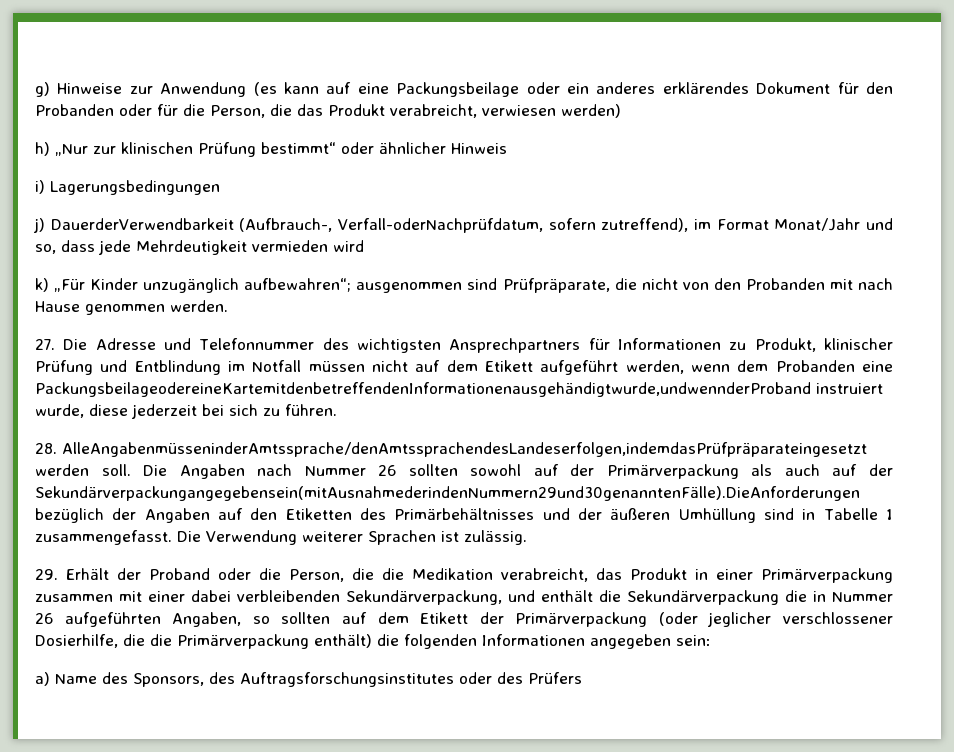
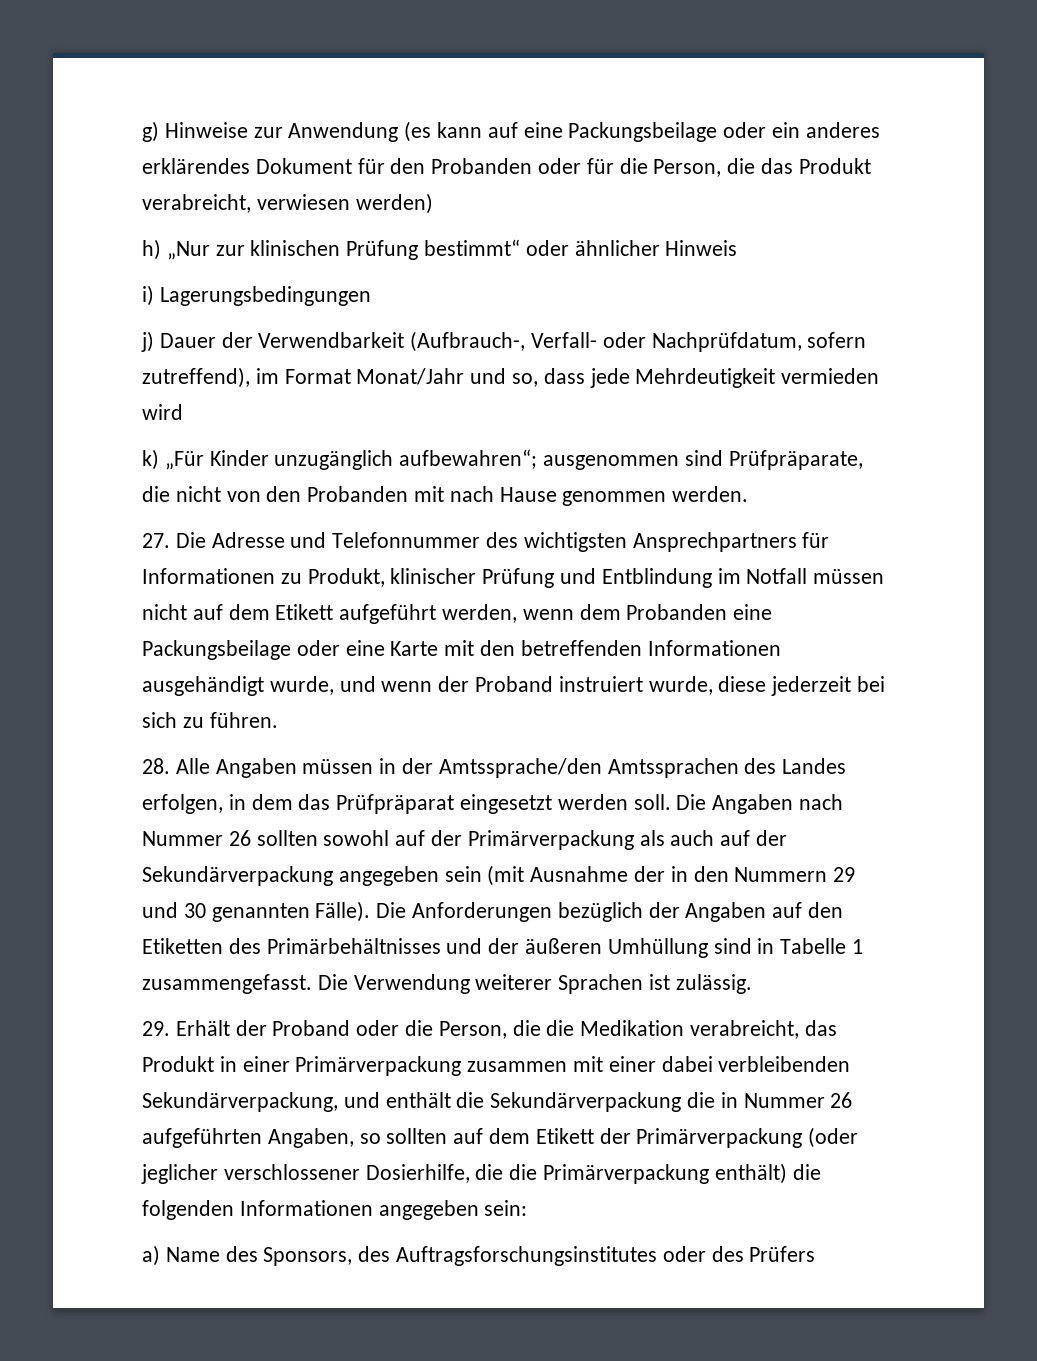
- j) DauerderVerwendbarkeit (Aufbrauch-, Verfall-oderNachprüfdatum, sofern zutreffend), im Format Monat/Jahr und so, dass jede Mehrdeutigkeit vermieden wird
+ j) Dauer der Verwendbarkeit (Aufbrauch-, Verfall- oder Nachprüfdatum, sofern zutreffend), im Format Monat/Jahr und so, dass jede Mehrdeutigkeit vermieden wird
- 27. Die Adresse und Telefonnummer des wichtigsten Ansprechpartners für Informationen zu Produkt, klinischer Prüfung und Entblindung im Notfall müssen nicht auf dem Etikett aufgeführt werden, wenn dem Probanden eine PackungsbeilageodereineKartemitdenbetreffendenInformationenausgehändigtwurde,undwennderProband instruiert wurde, diese jederzeit bei sich zu führen.
+ 27. Die Adresse und Telefonnummer des wichtigsten Ansprechpartners für Informationen zu Produkt, klinischer Prüfung und Entblindung im Notfall müssen nicht auf dem Etikett aufgeführt werden, wenn dem Probanden eine Packungsbeilage oder eine Karte mit den betreffenden Informationen ausgehändigt wurde, und wenn der Proband instruiert wurde, diese jederzeit bei sich zu führen.
- 28. AlleAngabenmüsseninderAmtssprache/denAmtssprachendesLandeserfolgen,indemdasPrüfpräparateingesetzt werden soll.
+ 28. Alle Angaben müssen in der Amtssprache/den Amtssprachen des Landes erfolgen, in dem das Prüfpräparat eingesetzt werden soll.
- Die Angaben nach Nummer 26 sollten sowohl auf der Primärverpackung als auch auf der Sekundärverpackungangegebensein(mitAusnahmederindenNummern29und30genanntenFälle).DieAnforderungen bezüglich der Angaben auf den Etiketten des Primärbehältnisses und der äußeren Umhüllung sind in Tabelle 1 zusammengefasst.
+ Die Angaben nach Nummer 26 sollten sowohl auf der Primärverpackung als auch auf der Sekundärverpackung angegeben sein (mit Ausnahme der in den Nummern 29 und 30 genannten Fälle). Die Anforderungen bezüglich der Angaben auf den Etiketten des Primärbehältnisses und der äußeren Umhüllung sind in Tabelle 1 zusammengefasst.

